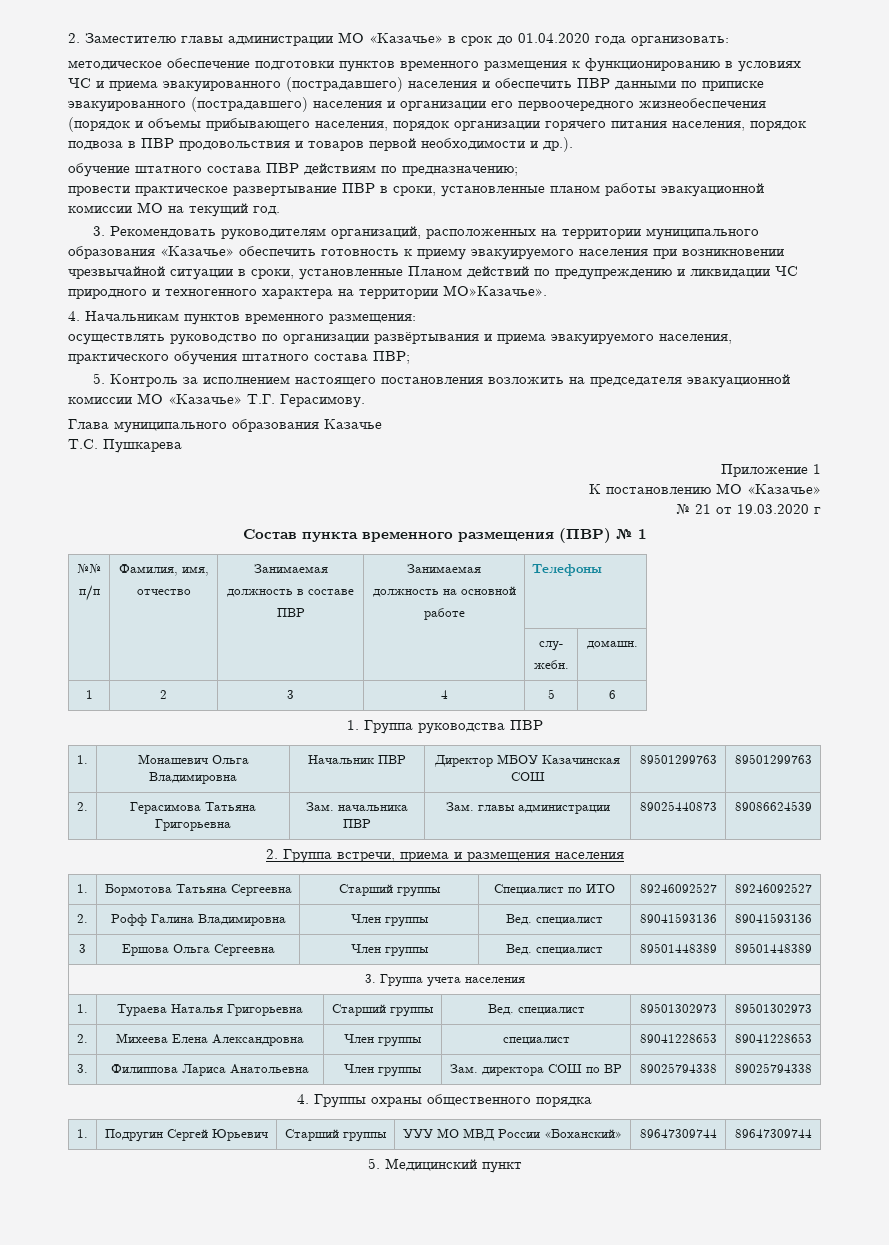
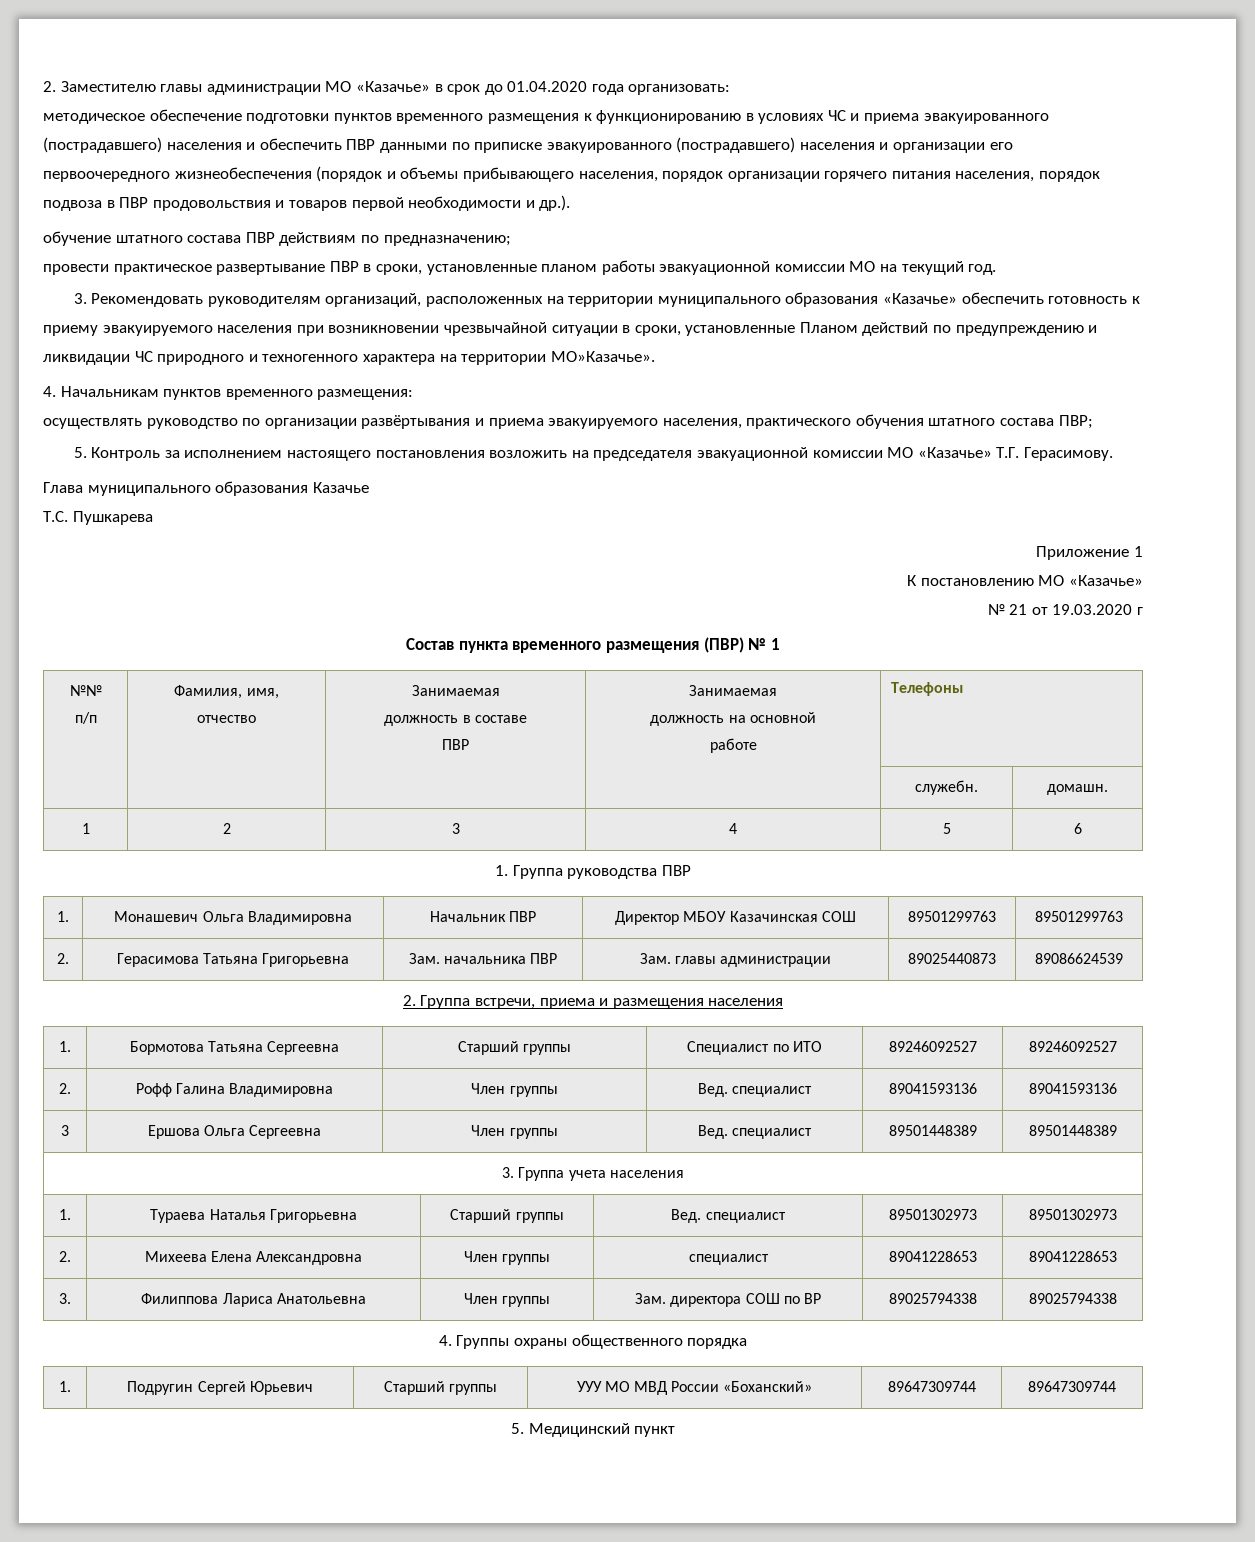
- | | | | слу-
- жебн. | домашн.
+ | | | | служебн. | домашн.

